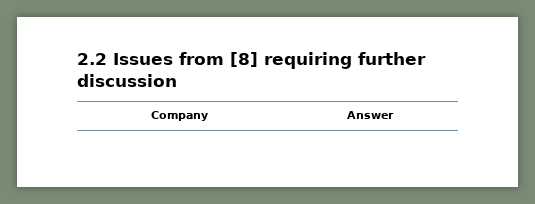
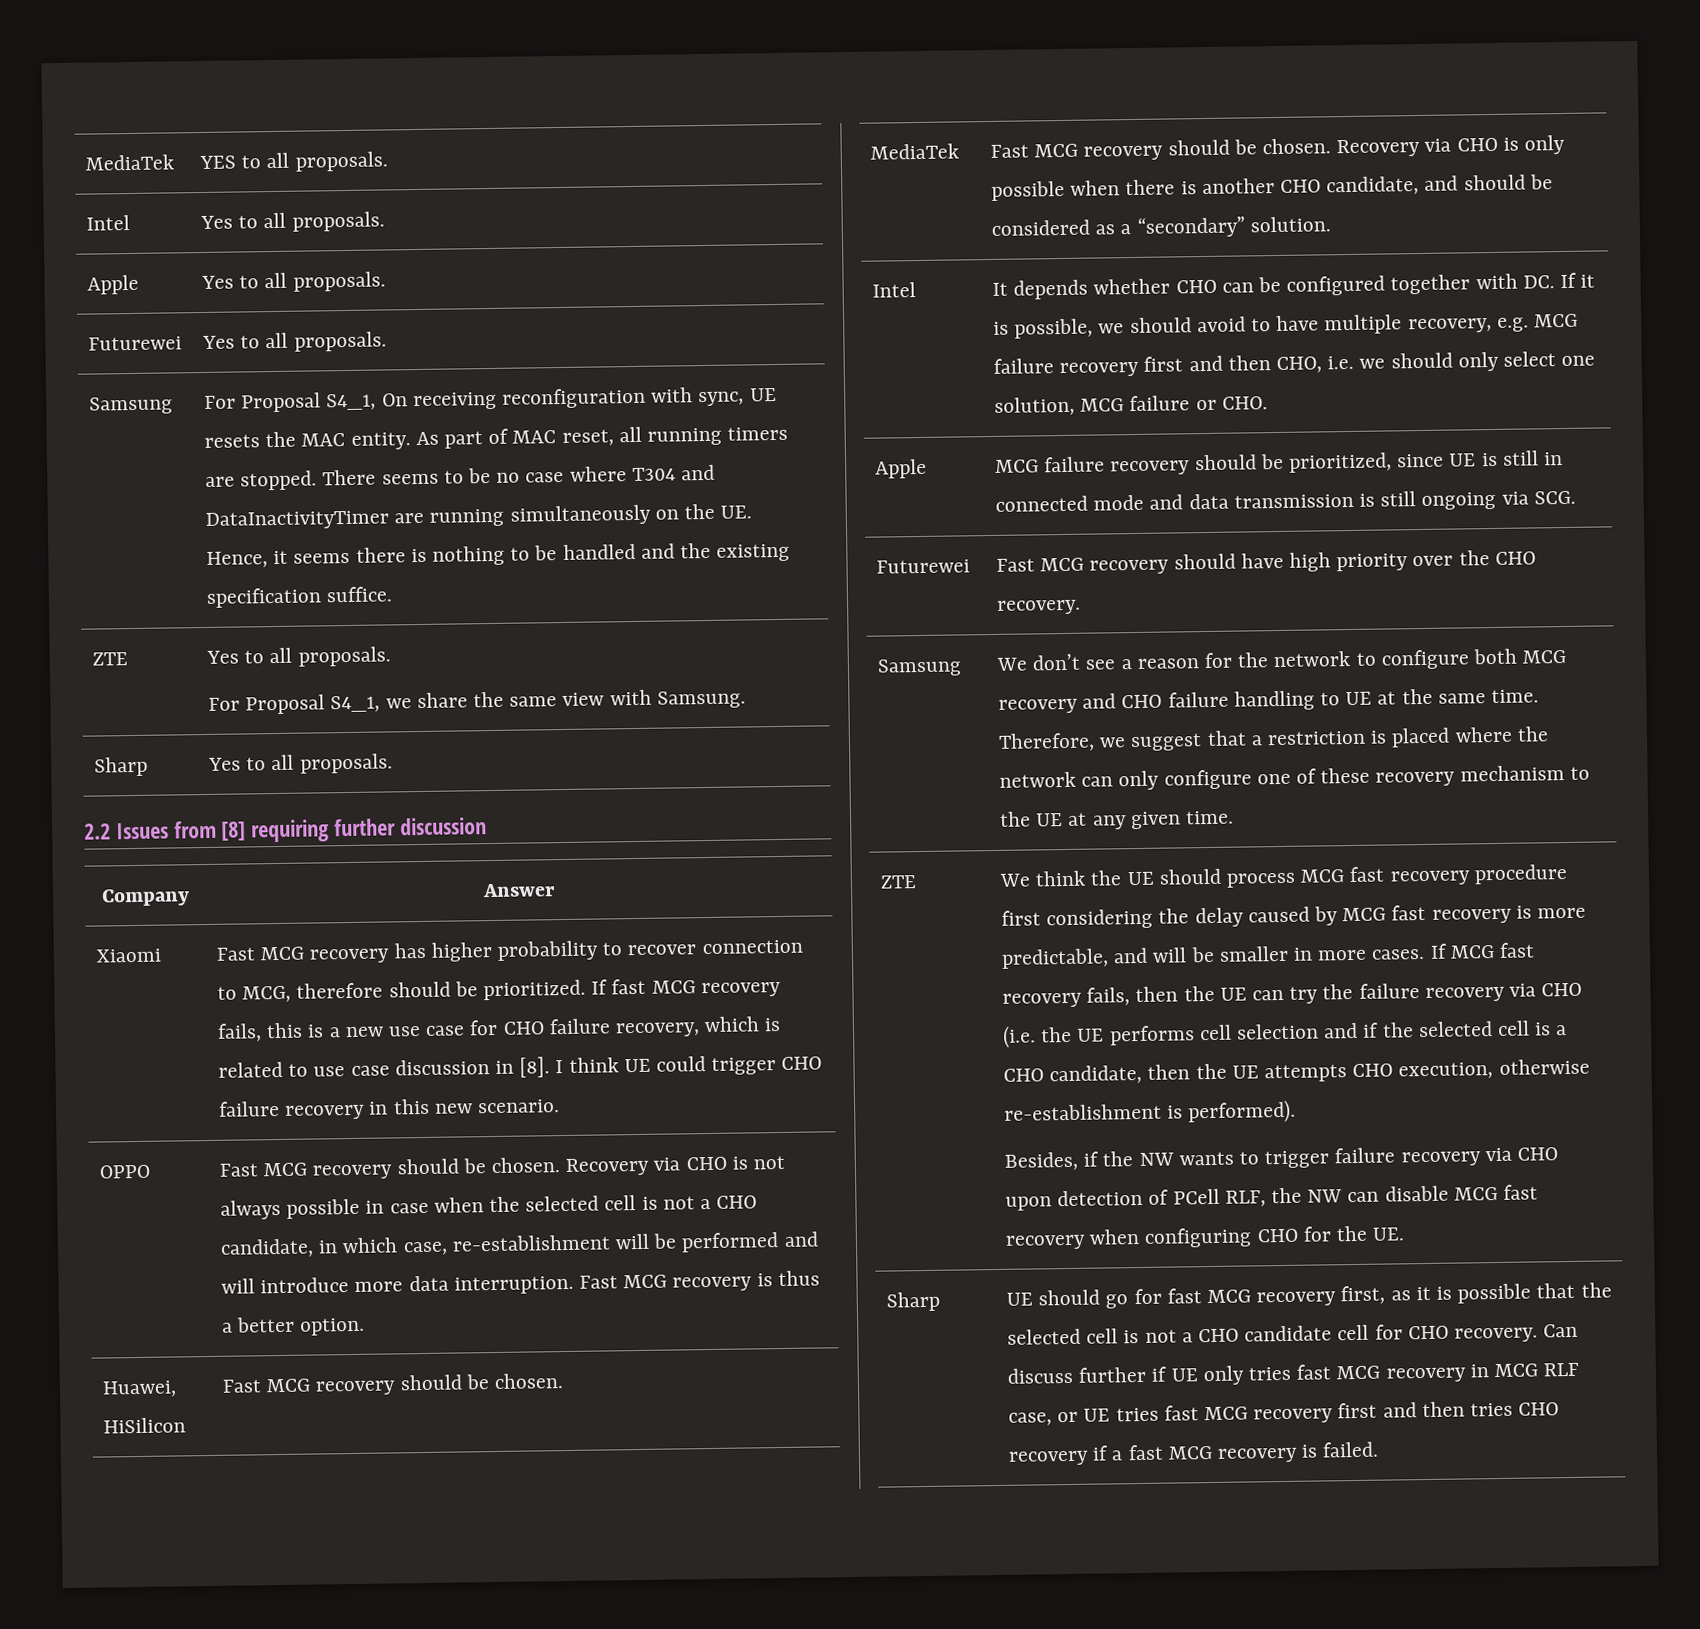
+ MediaTek | YES to all proposals.
+ Intel | Yes to all proposals.
+ Apple | Yes to all proposals.
+ Futurewei | Yes to all proposals.
+ Samsung | For Proposal S4_1, On receiving reconfiguration with sync, UE resets the MAC entity. As part of MAC reset, all running timers are stopped. There seems to be no case where T304 and DataInactivityTimer are running simultaneously on the UE. Hence, it seems there is nothing to be handled and the existing specification suffice.
+ ZTE | Yes to all proposals.
+ For Proposal S4_1, we share the same view with Samsung.
+ Sharp | Yes to all proposals.
+ Xiaomi | Fast MCG recovery has higher probability to recover connection to MCG, therefore should be prioritized. If fast MCG recovery fails, this is a new use case for CHO failure recovery, which is related to use case discussion in [8]. I think UE could trigger CHO failure recovery in this new scenario.
+ OPPO | Fast MCG recovery should be chosen. Recovery via CHO is not always possible in case when the selected cell is not a CHO candidate, in which case, re-establishment will be performed and will introduce more data interruption. Fast MCG recovery is thus a better option.
+ Huawei, HiSilicon | Fast MCG recovery should be chosen.
+ MediaTek | Fast MCG recovery should be chosen. Recovery via CHO is only possible when there is another CHO candidate, and should be considered as a “secondary” solution.
+ Intel | It depends whether CHO can be configured together with DC. If it is possible, we should avoid to have multiple recovery, e.g. MCG failure recovery first and then CHO, i.e. we should only select one solution, MCG failure or CHO.
+ Apple | MCG failure recovery should be prioritized, since UE is still in connected mode and data transmission is still ongoing via SCG.
+ Futurewei | Fast MCG recovery should have high priority over the CHO recovery.
+ Samsung | We don’t see a reason for the network to configure both MCG recovery and CHO failure handling to UE at the same time. Therefore, we suggest that a restriction is placed where the network can only configure one of these recovery mechanism to the UE at any given time.
+ ZTE | We think the UE should process MCG fast recovery procedure first considering the delay caused by MCG fast recovery is more predictable, and will be smaller in more cases. If MCG fast recovery fails, then the UE can try the failure recovery via CHO (i.e. the UE performs cell selection and if the selected cell is a CHO candidate, then the UE attempts CHO execution, otherwise re-establishment is performed).
+ Besides, if the NW wants to trigger failure recovery via CHO upon detection of PCell RLF, the NW can disable MCG fast recovery when configuring CHO for the UE.
+ Sharp | UE should go for fast MCG recovery first, as it is possible that the selected cell is not a CHO candidate cell for CHO recovery. Can discuss further if UE only tries fast MCG recovery in MCG RLF case, or UE tries fast MCG recovery first and then tries CHO recovery if a fast MCG recovery is failed.

